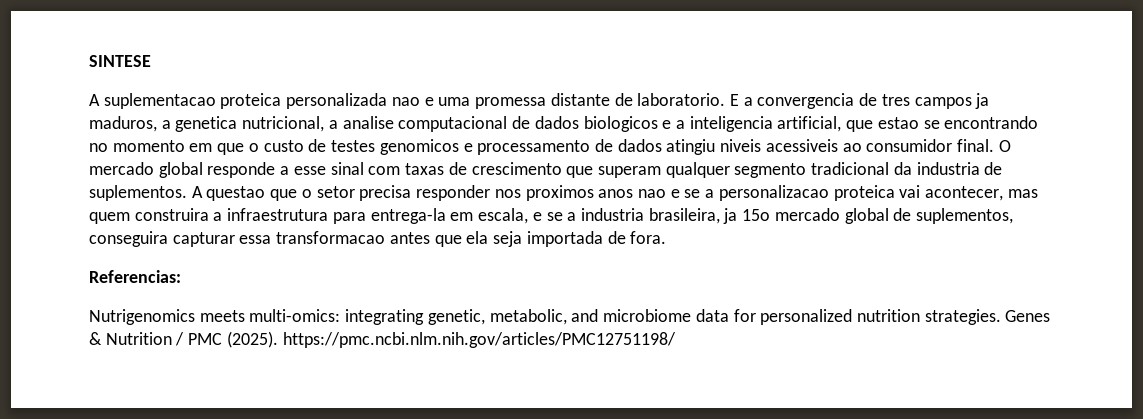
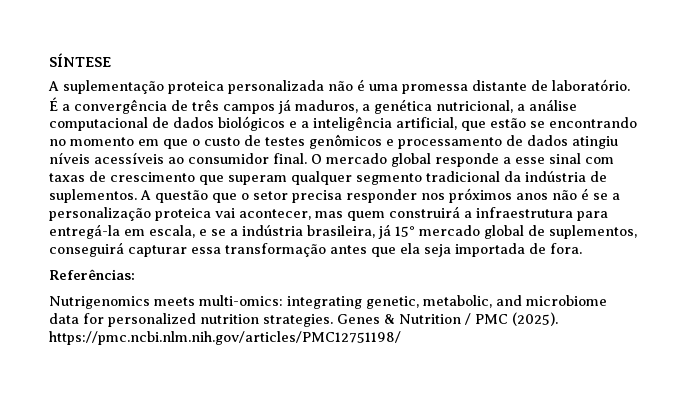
- SINTESE
- A suplementacao proteica personalizada nao e uma promessa distante de laboratorio. E a convergencia de tres campos ja maduros, a genetica nutricional, a analise computacional de dados biologicos e a inteligencia artificial, que estao se encontrando no momento em que o custo de testes genomicos e processamento de dados atingiu niveis acessiveis ao consumidor final.
+ SÍNTESE
+ A suplementação proteica personalizada não é uma promessa distante de laboratório. É a convergência de três campos já maduros, a genética nutricional, a análise computacional de dados biológicos e a inteligência artificial, que estão se encontrando no momento em que o custo de testes genômicos e processamento de dados atingiu níveis acessíveis ao consumidor final.
- O mercado global responde a esse sinal com taxas de crescimento que superam qualquer segmento tradicional da industria de suplementos.
+ O mercado global responde a esse sinal com taxas de crescimento que superam qualquer segmento tradicional da indústria de suplementos.
- A questao que o setor precisa responder nos proximos anos nao e se a personalizacao proteica vai acontecer, mas quem construira a infraestrutura para entrega-la em escala, e se a industria brasileira, ja 15o mercado global de suplementos, conseguira capturar essa transformacao antes que ela seja importada de fora.
+ A questão que o setor precisa responder nos próximos anos não é se a personalização proteica vai acontecer, mas quem construirá a infraestrutura para entregá-la em escala, e se a indústria brasileira, já 15° mercado global de suplementos, conseguirá capturar essa transformação antes que ela seja importada de fora.
- Referencias:
+ Referências:

